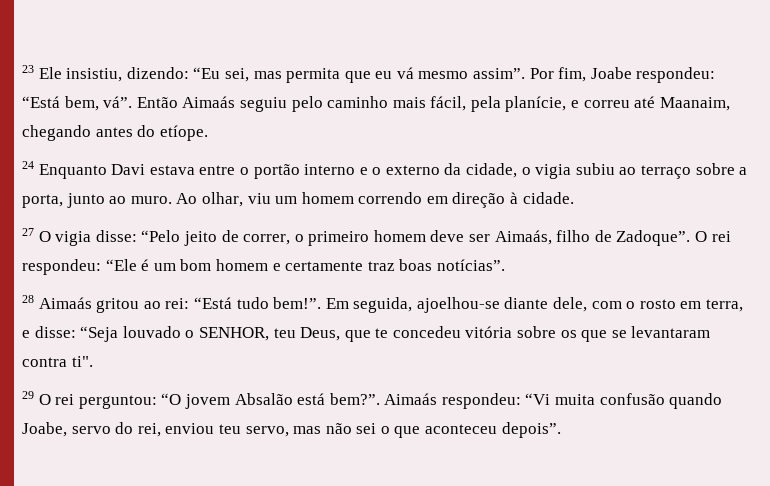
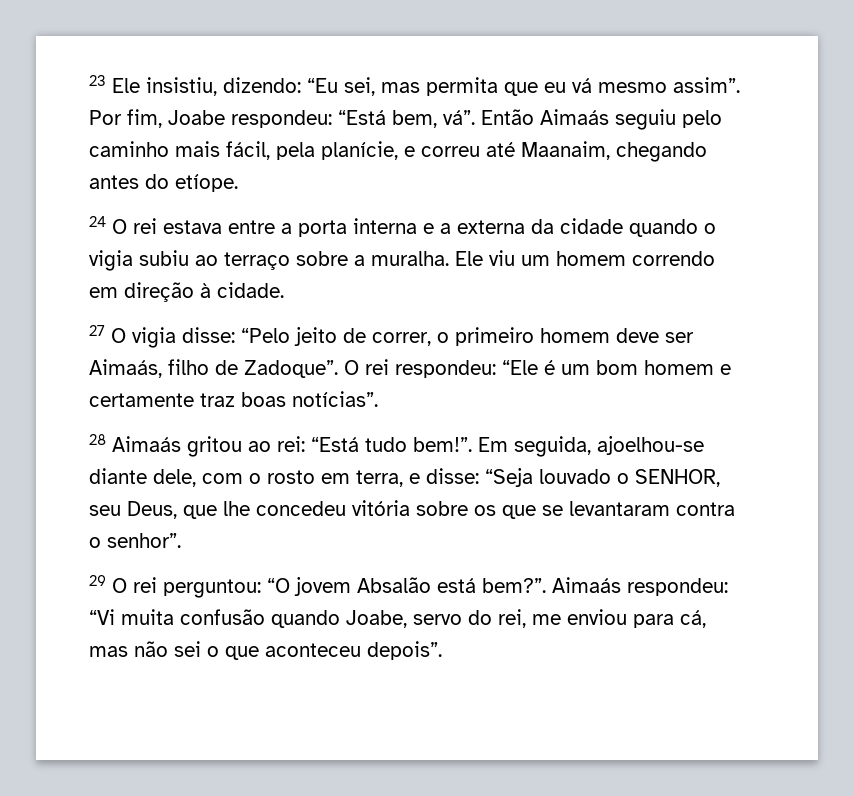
- 24 Enquanto Davi estava entre o portão interno e o externo da cidade, o vigia subiu ao terraço sobre a porta, junto ao muro. Ao olhar, viu um homem correndo em direção à cidade.
+ 24 O rei estava entre a porta interna e a externa da cidade quando o vigia subiu ao terraço sobre a muralha. Ele viu um homem correndo em direção à cidade.
- Em seguida, ajoelhou-se diante dele, com o rosto em terra, e disse: “Seja louvado o SENHOR, teu Deus, que te concedeu vitória sobre os que se levantaram contra ti".
+ Em seguida, ajoelhou-se diante dele, com o rosto em terra, e disse: “Seja louvado o SENHOR, seu Deus, que lhe concedeu vitória sobre os que se levantaram contra o senhor”.
- Aimaás respondeu: “Vi muita confusão quando Joabe, servo do rei, enviou teu servo, mas não sei o que aconteceu depois”.
+ Aimaás respondeu: “Vi muita confusão quando Joabe, servo do rei, me enviou para cá, mas não sei o que aconteceu depois”.

